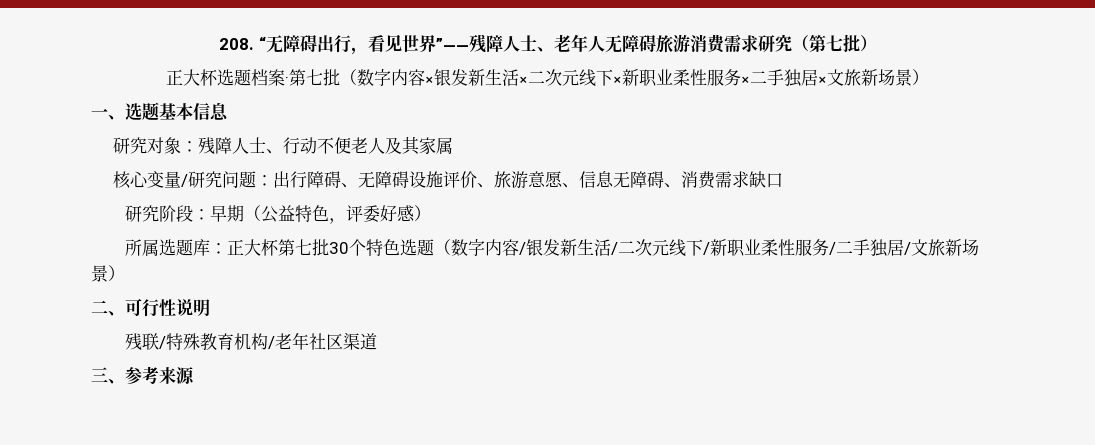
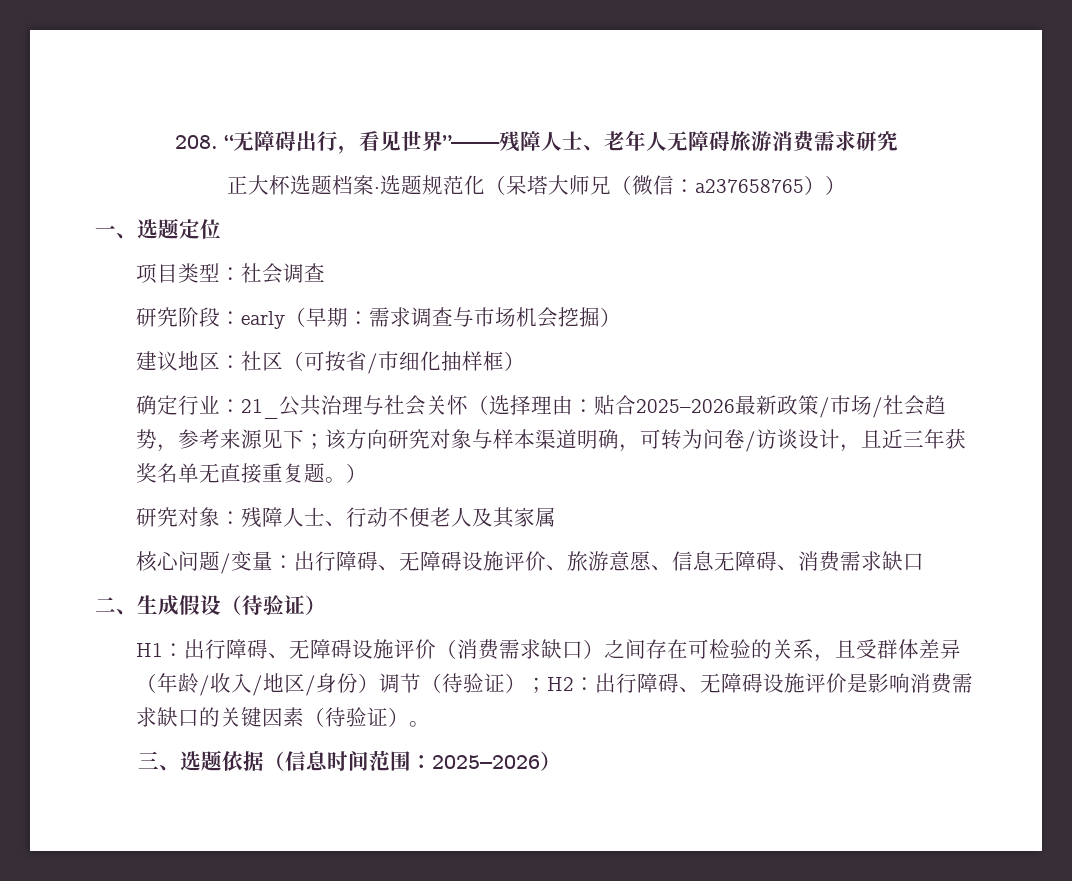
- 208. “无障碍出行，看见世界”——残障人士、老年人无障碍旅游消费需求研究（第七批）
+ 208. “无障碍出行，看见世界”——残障人士、老年人无障碍旅游消费需求研究
- 正大杯选题档案·第七批（数字内容×银发新生活×二次元线下×新职业柔性服务×二手独居×文旅新场景）
- 一、选题基本信息
+ 正大杯选题档案·选题规范化（呆塔大师兄（微信：a237658765））
+ 一、选题定位
+ 项目类型：社会调查
+ 研究阶段：early（早期：需求调查与市场机会挖掘）
+ 建议地区：社区（可按省/市细化抽样框）
+ 确定行业：21_公共治理与社会关怀（选择理由：贴合2025–2026最新政策/市场/社会趋势，参考来源见下；该方向研究对象与样本渠道明确，可转为问卷/访谈设计，且近三年获奖名单无直接重复题。）
- 核心变量/研究问题：出行障碍、无障碍设施评价、旅游意愿、信息无障碍、消费需求缺口
+ 核心问题/变量：出行障碍、无障碍设施评价、旅游意愿、信息无障碍、消费需求缺口
- 研究阶段：早期（公益特色，评委好感）
- 所属选题库：正大杯第七批30个特色选题（数字内容/银发新生活/二次元线下/新职业柔性服务/二手独居/文旅新场景）
- 二、可行性说明
- 残联/特殊教育机构/老年社区渠道
- 三、参考来源
+ 二、生成假设（待验证）
+ H1：出行障碍、无障碍设施评价（消费需求缺口）之间存在可检验的关系，且受群体差异（年龄/收入/地区/身份）调节（待验证）；H2：出行障碍、无障碍设施评价是影响消费需求缺口的关键因素（待验证）。
+ 三、选题依据（信息时间范围：2025–2026）

